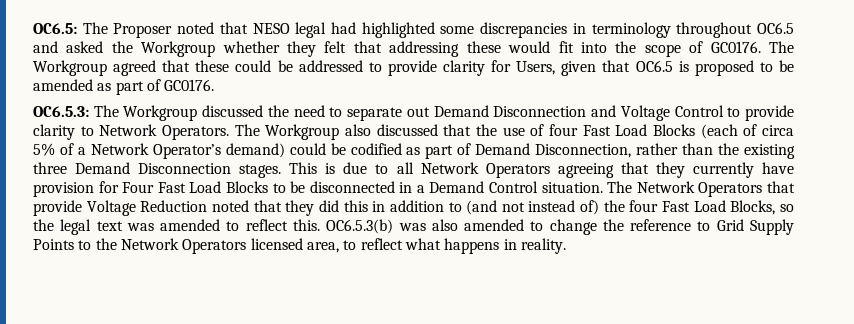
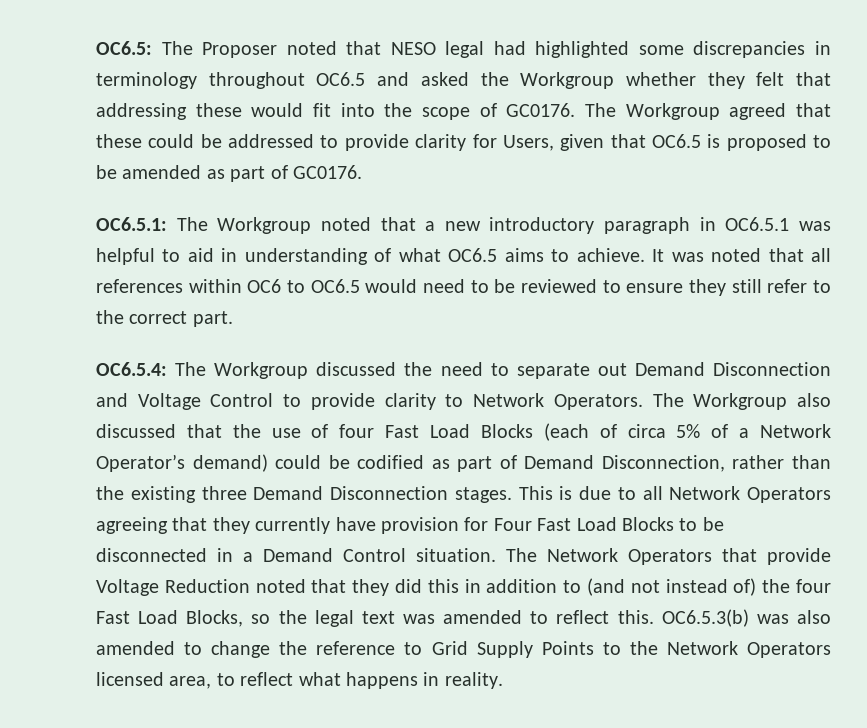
- OC6.5.3: The Workgroup discussed the need to separate out Demand Disconnection and Voltage Control to provide clarity to Network Operators.
+ OC6.5.1: The Workgroup noted that a new introductory paragraph in OC6.5.1 was helpful to aid in understanding of what OC6.5 aims to achieve. It was noted that all references within OC6 to OC6.5 would need to be reviewed to ensure they still refer to the correct part.
+ OC6.5.4: The Workgroup discussed the need to separate out Demand Disconnection and Voltage Control to provide clarity to Network Operators.

